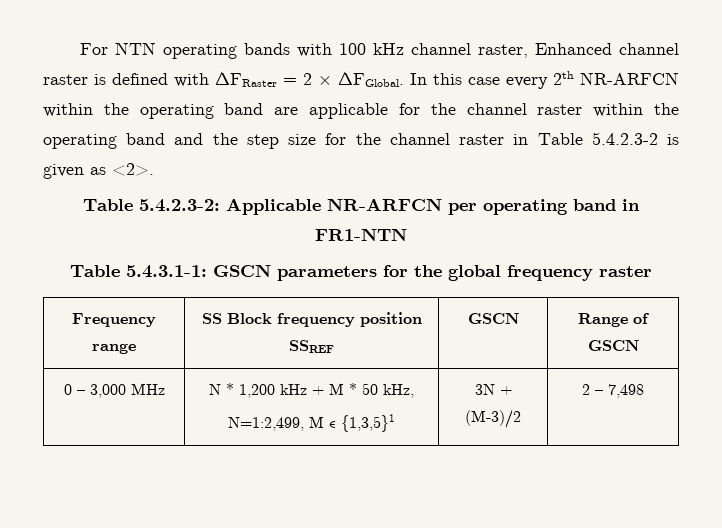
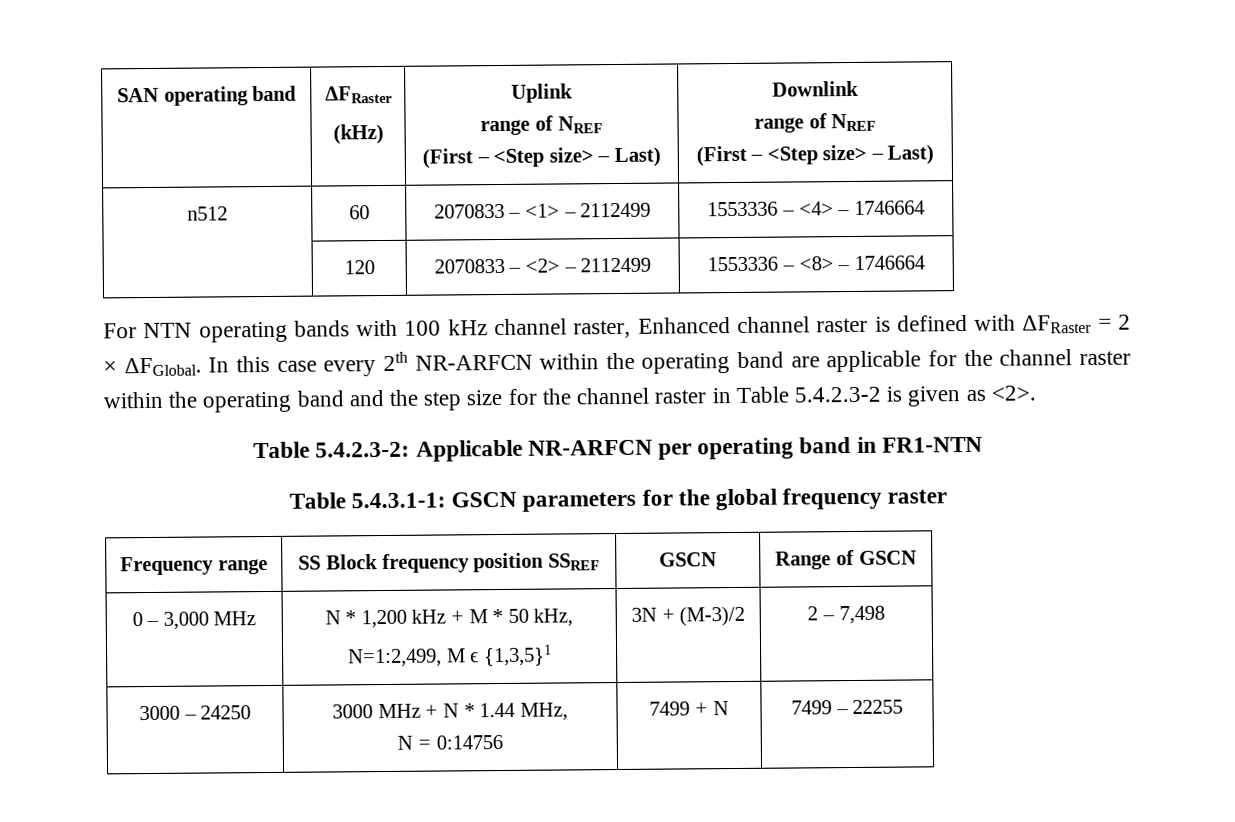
+ SAN operating band | ΔFRaster
+ (kHz) | Uplink
+ range of NREF
+ (First – <Step size> – Last) | Downlink
+ range of NREF
+ (First – <Step size> – Last)
+ n512 | 60 | 2070833 – <1> – 2112499 | 1553336 – <4> – 1746664
+ | 120 | 2070833 – <2> – 2112499 | 1553336 – <8> – 1746664
+ 3000 – 24250 | 3000 MHz + N * 1.44 MHz,
+ N = 0:14756 | 7499 + N | 7499 – 22255

